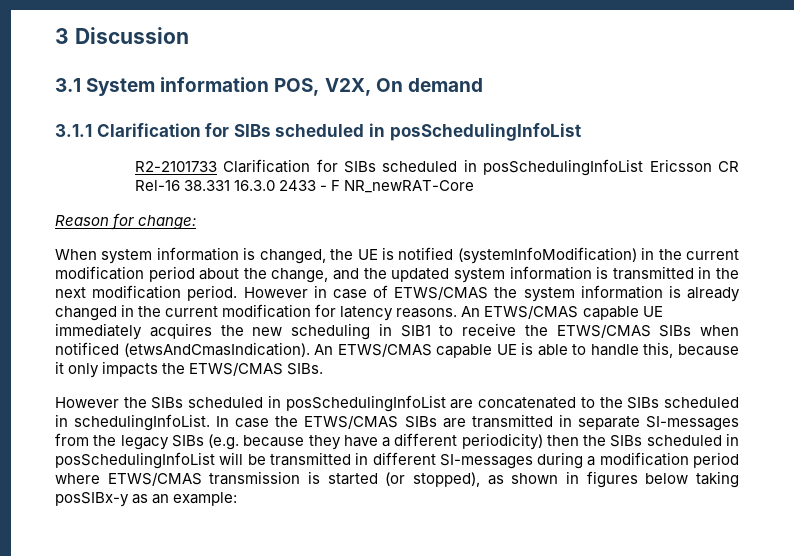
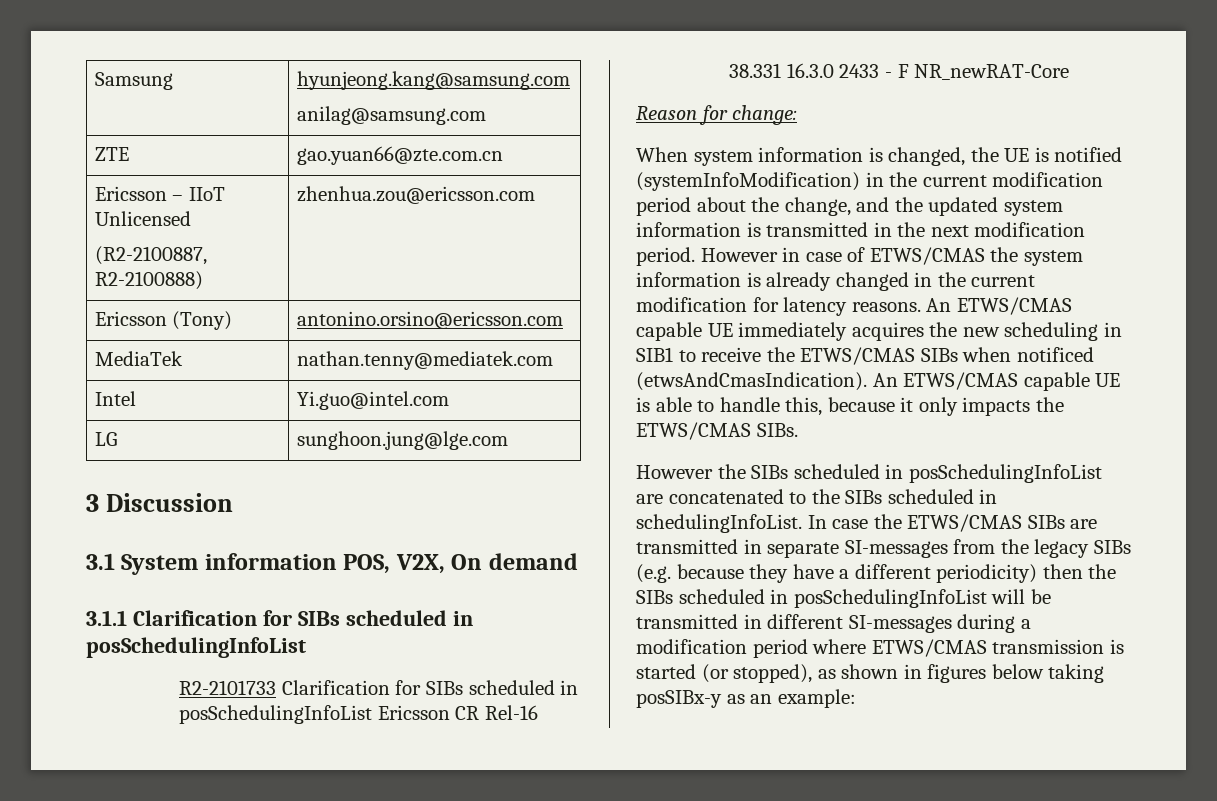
+ Samsung | hyunjeong.kang@samsung.com
+ anilag@samsung.com
+ ZTE | gao.yuan66@zte.com.cn
+ Ericsson – IIoT Unlicensed
+ (R2-2100887, R2-2100888) | zhenhua.zou@ericsson.com
+ Ericsson (Tony) | antonino.orsino@ericsson.com
+ MediaTek | nathan.tenny@mediatek.com
+ Intel | Yi.guo@intel.com
+ LG | sunghoon.jung@lge.com

